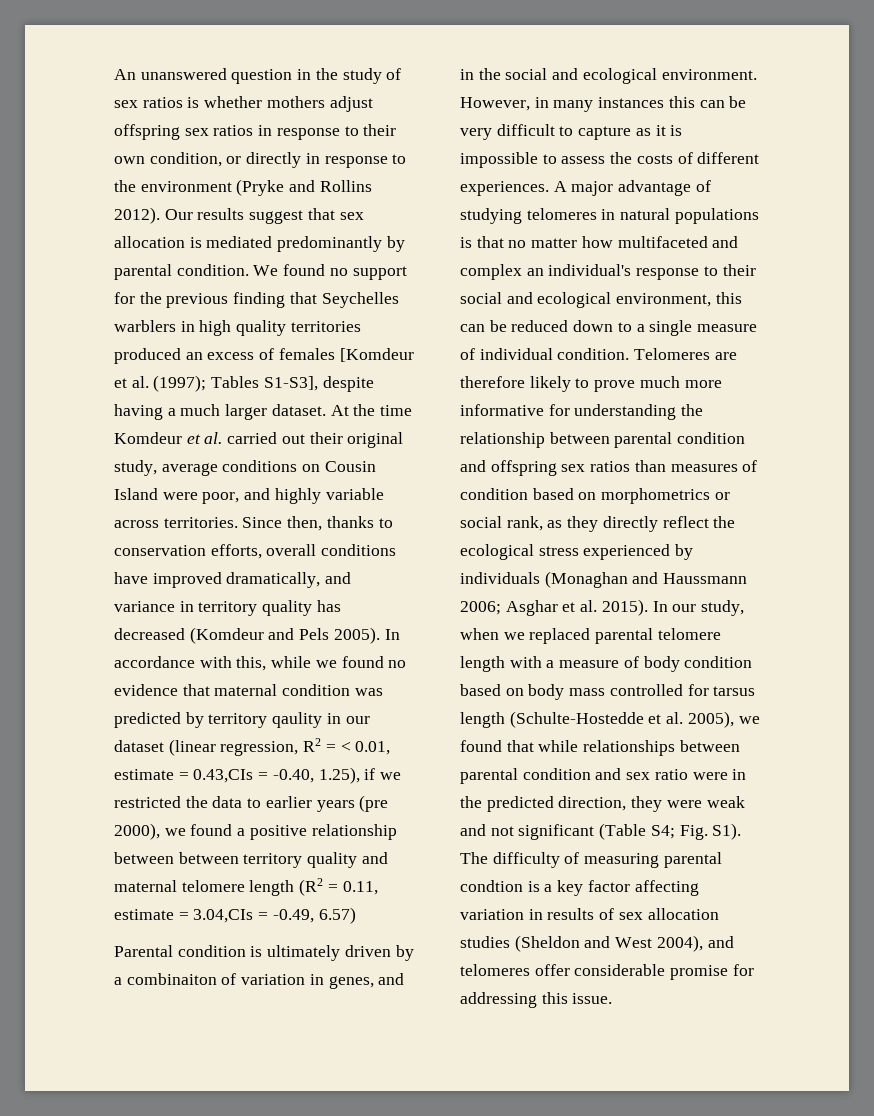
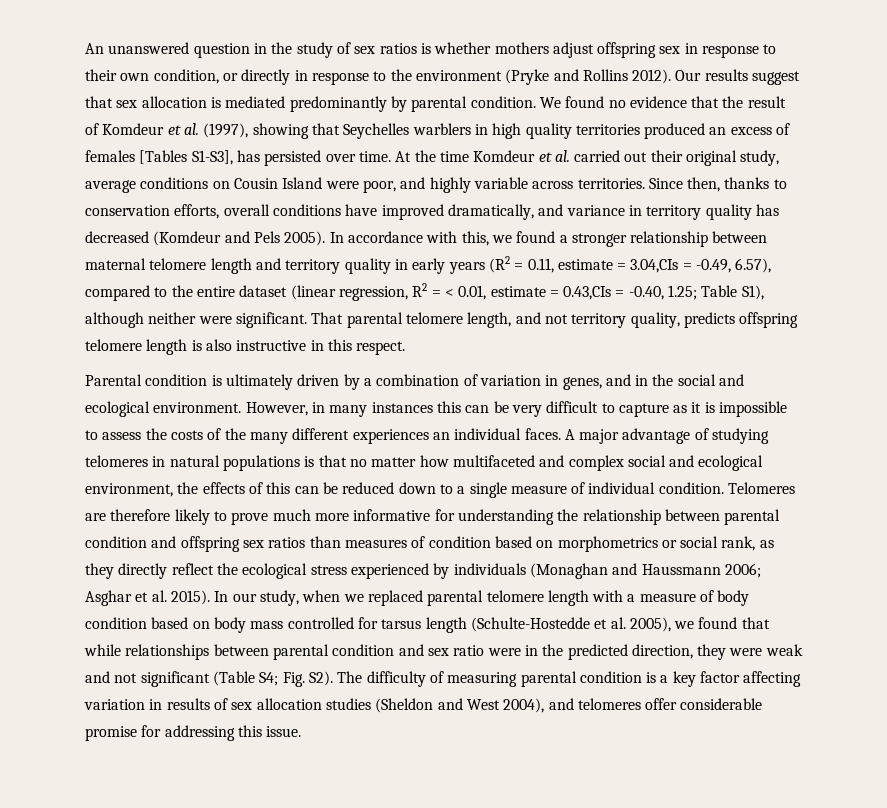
- An unanswered question in the study of sex ratios is whether mothers adjust offspring sex ratios in response to their own condition, or directly in response to the environment (Pryke and Rollins 2012).
+ An unanswered question in the study of sex ratios is whether mothers adjust offspring sex in response to their own condition, or directly in response to the environment (Pryke and Rollins 2012).
- We found no support for the previous finding that Seychelles warblers in high quality territories produced an excess of females [Komdeur et al. (1997); Tables S1-S3], despite having a much larger dataset.
+ We found no evidence that the result of Komdeur et al. (1997), showing that Seychelles warblers in high quality territories produced an excess of females [Tables S1-S3], has persisted over time.
- In accordance with this, while we found no evidence that maternal condition was predicted by territory qaulity in our dataset (linear regression, R2 = < 0.01, estimate = 0.43,CIs = -0.40, 1.25), if we restricted the data to earlier years (pre 2000), we found a positive relationship between between territory quality and maternal telomere length (R2 = 0.11, estimate = 3.04,CIs = -0.49, 6.57)
+ In accordance with this, we found a stronger relationship between maternal telomere length and territory quality in early years (R2 = 0.11, estimate = 3.04,CIs = -0.49, 6.57), compared to the entire dataset (linear regression, R2 = < 0.01, estimate = 0.43,CIs = -0.40, 1.25; Table S1), although neither were significant. That parental telomere length, and not territory quality, predicts offspring telomere length is also instructive in this respect.
- Parental condition is ultimately driven by a combinaiton of variation in genes, and in the social and ecological environment.
+ Parental condition is ultimately driven by a combination of variation in genes, and in the social and ecological environment.
- However, in many instances this can be very difficult to capture as it is impossible to assess the costs of different experiences.
+ However, in many instances this can be very difficult to capture as it is impossible to assess the costs of the many different experiences an individual faces.
- A major advantage of studying telomeres in natural populations is that no matter how multifaceted and complex an individual's response to their social and ecological environment, this can be reduced down to a single measure of individual condition.
+ A major advantage of studying telomeres in natural populations is that no matter how multifaceted and complex social and ecological environment, the effects of this can be reduced down to a single measure of individual condition.
- Fig. S1). The difficulty of measuring parental condtion is a key factor affecting variation in results of sex allocation studies (Sheldon and West 2004), and telomeres offer considerable promise for addressing this issue.
+ Fig. S2). The difficulty of measuring parental condition is a key factor affecting variation in results of sex allocation studies (Sheldon and West 2004), and telomeres offer considerable promise for addressing this issue.

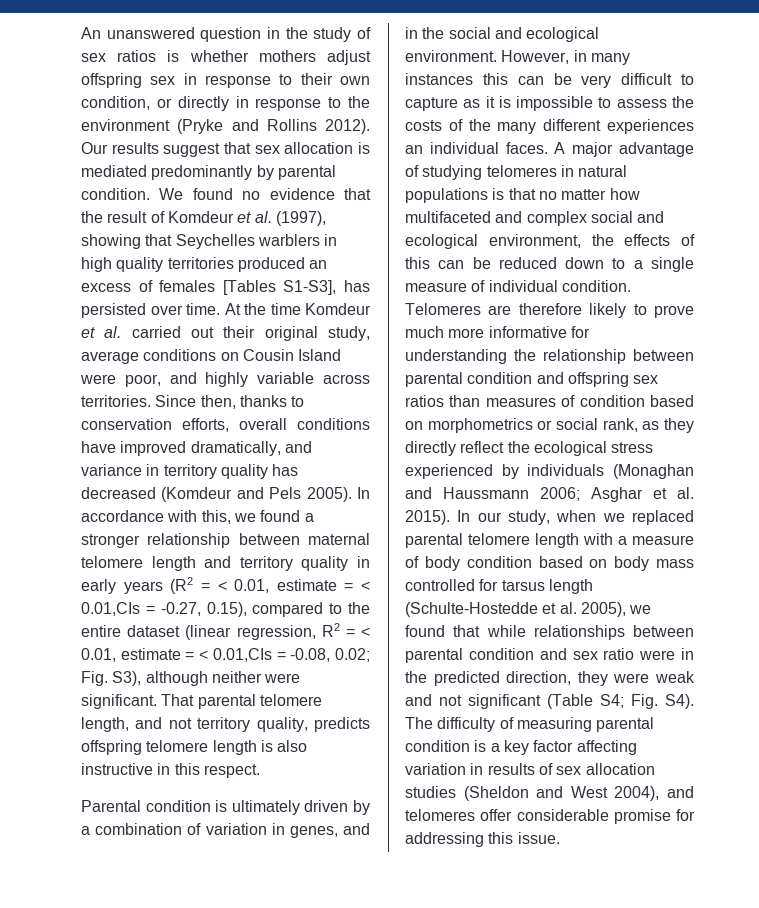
- In accordance with this, we found a stronger relationship between maternal telomere length and territory quality in early years (R2 = 0.11, estimate = 3.04,CIs = -0.49, 6.57), compared to the entire dataset (linear regression, R2 = < 0.01, estimate = 0.43,CIs = -0.40, 1.25; Table S1), although neither were significant.
+ In accordance with this, we found a stronger relationship between maternal telomere length and territory quality in early years (R2 = < 0.01, estimate = < 0.01,CIs = -0.27, 0.15), compared to the entire dataset (linear regression, R2 = < 0.01, estimate = < 0.01,CIs = -0.08, 0.02; Fig. S3), although neither were significant.
- Fig. S2). The difficulty of measuring parental condition is a key factor affecting variation in results of sex allocation studies (Sheldon and West 2004), and telomeres offer considerable promise for addressing this issue.
+ Fig. S4). The difficulty of measuring parental condition is a key factor affecting variation in results of sex allocation studies (Sheldon and West 2004), and telomeres offer considerable promise for addressing this issue.

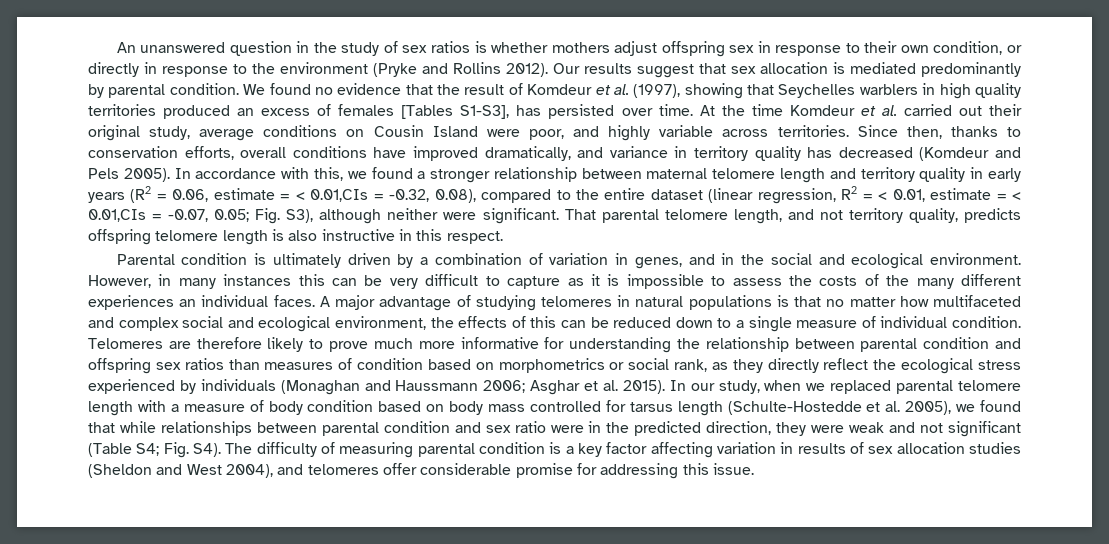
- In accordance with this, we found a stronger relationship between maternal telomere length and territory quality in early years (R2 = < 0.01, estimate = < 0.01,CIs = -0.27, 0.15), compared to the entire dataset (linear regression, R2 = < 0.01, estimate = < 0.01,CIs = -0.08, 0.02; Fig. S3), although neither were significant.
+ In accordance with this, we found a stronger relationship between maternal telomere length and territory quality in early years (R2 = 0.06, estimate = < 0.01,CIs = -0.32, 0.08), compared to the entire dataset (linear regression, R2 = < 0.01, estimate = < 0.01,CIs = -0.07, 0.05; Fig. S3), although neither were significant.

